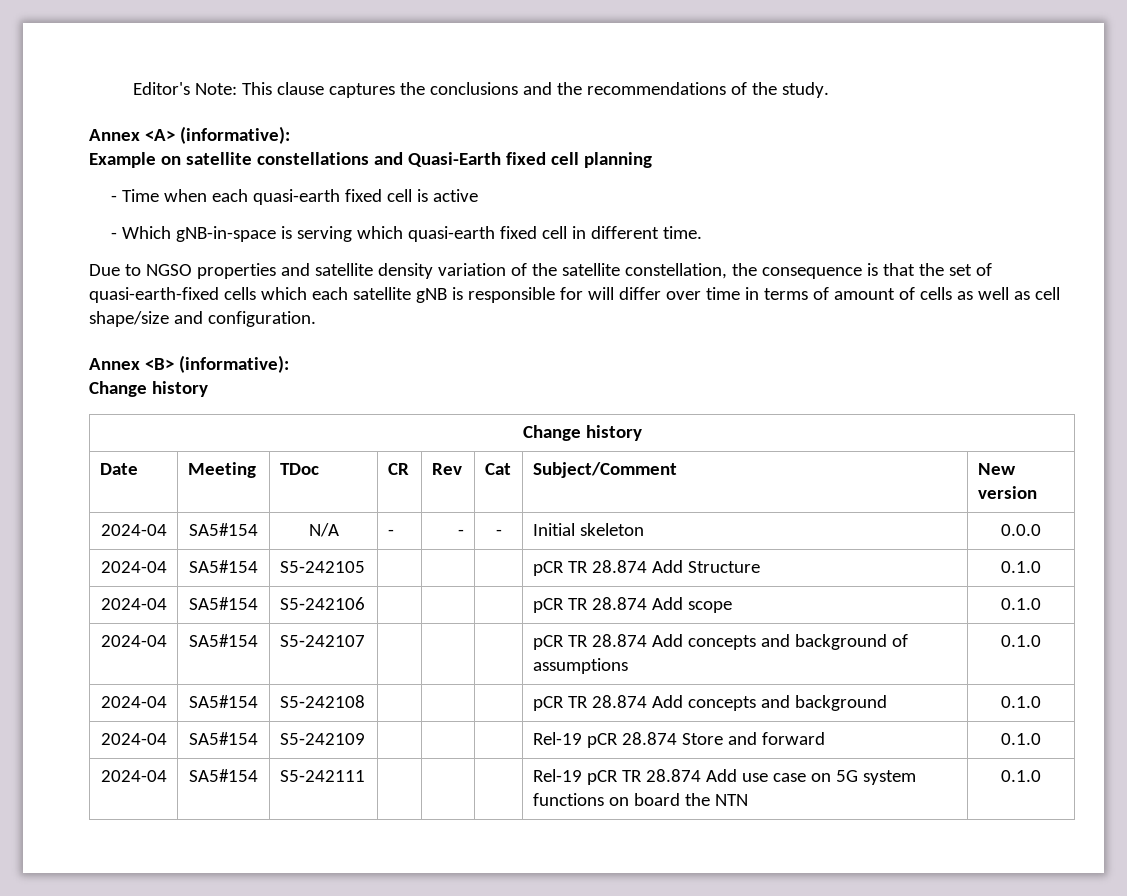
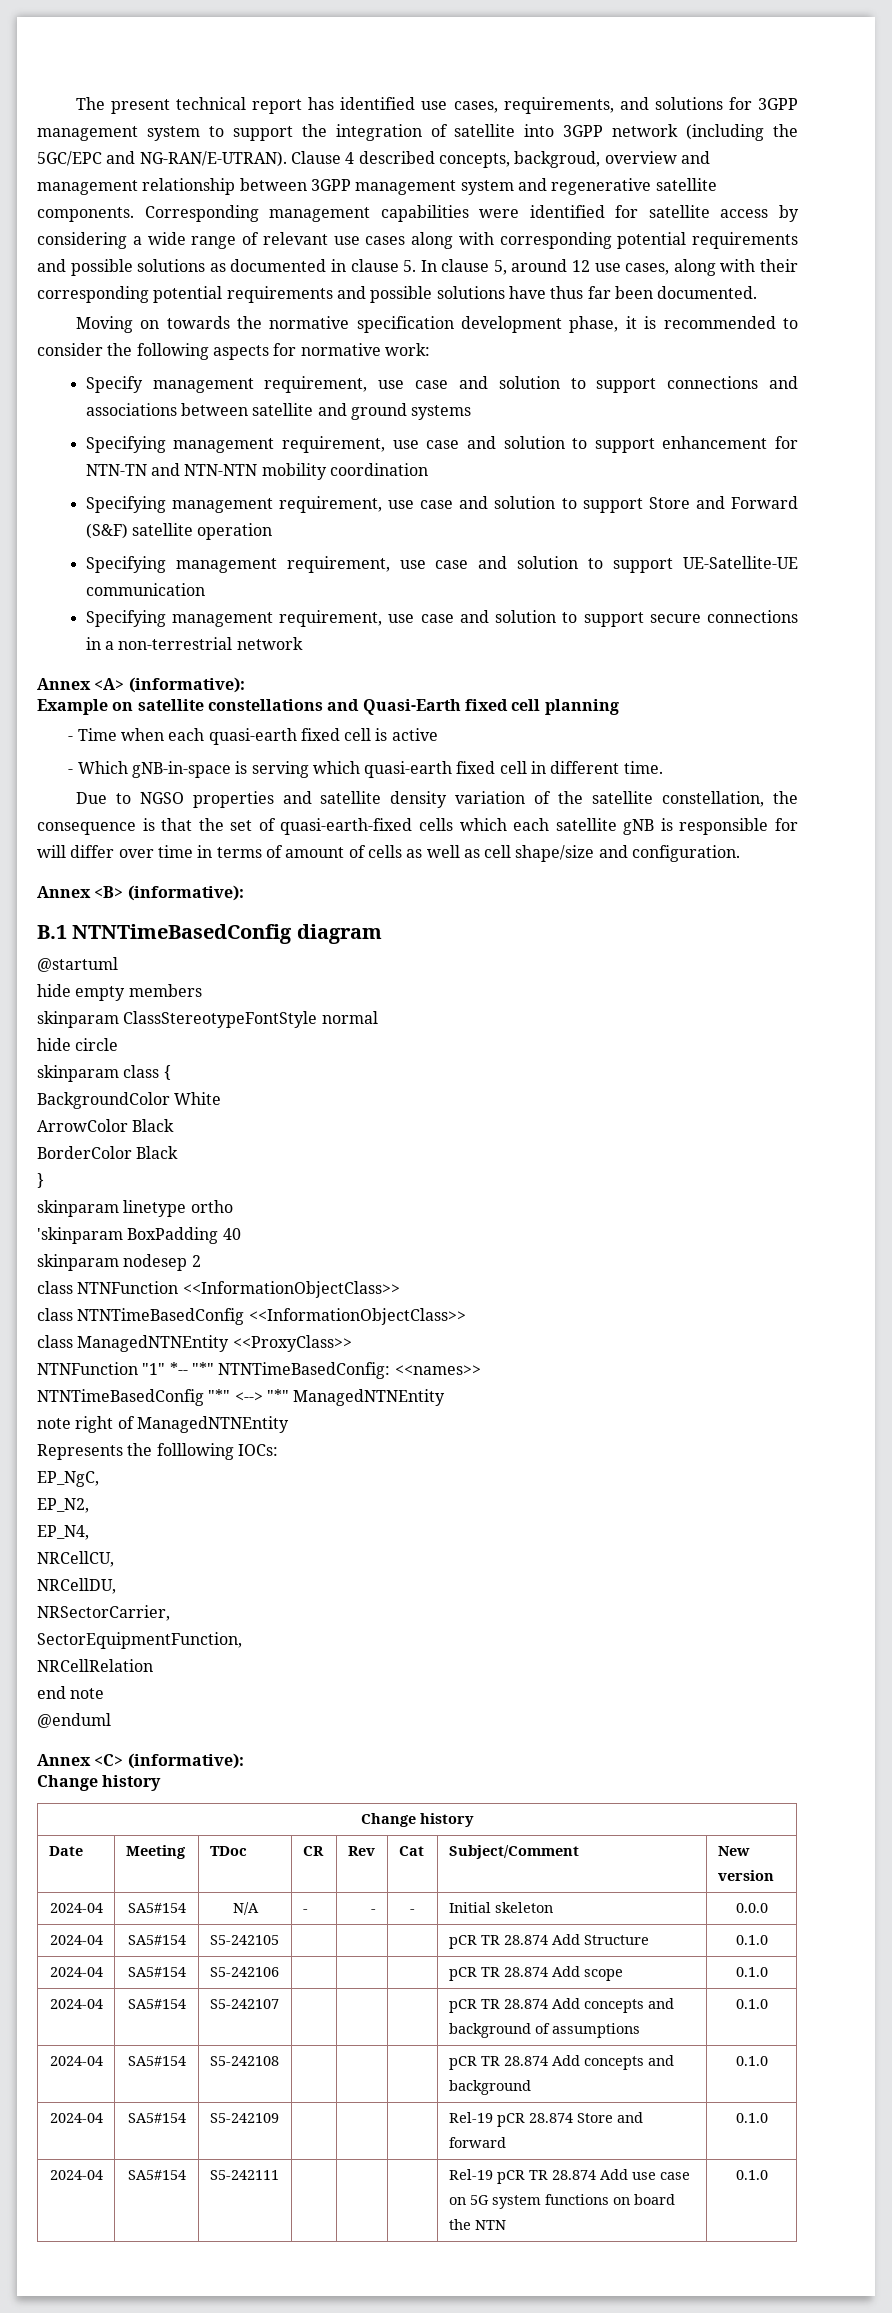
- Editor's Note: This clause captures the conclusions and the recommendations of the study.
+ The present technical report has identified use cases, requirements, and solutions for 3GPP management system to support the integration of satellite into 3GPP network (including the 5GC/EPC and NG-RAN/E-UTRAN). Clause 4 described concepts, backgroud, overview and management relationship between 3GPP management system and regenerative satellite components. Corresponding management capabilities were identified for satellite access by considering a wide range of relevant use cases along with corresponding potential requirements and possible solutions as documented in clause 5. In clause 5, around 12 use cases, along with their corresponding potential requirements and possible solutions have thus far been documented.
+ Moving on towards the normative specification development phase, it is recommended to consider the following aspects for normative work:
+ Specify management requirement, use case and solution to support connections and associations between satellite and ground systems
+ Specifying management requirement, use case and solution to support enhancement for NTN-TN and NTN-NTN mobility coordination
+ Specifying management requirement, use case and solution to support Store and Forward (S&F) satellite operation
+ Specifying management requirement, use case and solution to support UE-Satellite-UE communication
+ Specifying management requirement, use case and solution to support secure connections in a non-terrestrial network
+ B.1 NTNTimeBasedConfig diagram
+ @startuml
+ hide empty members
+ skinparam ClassStereotypeFontStyle normal
+ hide circle
+ skinparam class {
+ BackgroundColor White
+ ArrowColor Black
+ BorderColor Black
+ }
+ skinparam linetype ortho
+ 'skinparam BoxPadding 40
+ skinparam nodesep 2
+ class NTNFunction <<InformationObjectClass>>
+ class NTNTimeBasedConfig <<InformationObjectClass>>
+ class ManagedNTNEntity <<ProxyClass>>
+ NTNFunction "1" *-- "*" NTNTimeBasedConfig: <<names>>
+ NTNTimeBasedConfig "*" <--> "*" ManagedNTNEntity
+ note right of ManagedNTNEntity
+ Represents the folllowing IOCs:
+ EP_NgC,
+ EP_N2,
+ EP_N4,
+ NRCellCU,
+ NRCellDU,
+ NRSectorCarrier,
+ SectorEquipmentFunction,
+ NRCellRelation
+ end note
+ @enduml
+ Annex <C> (informative):

